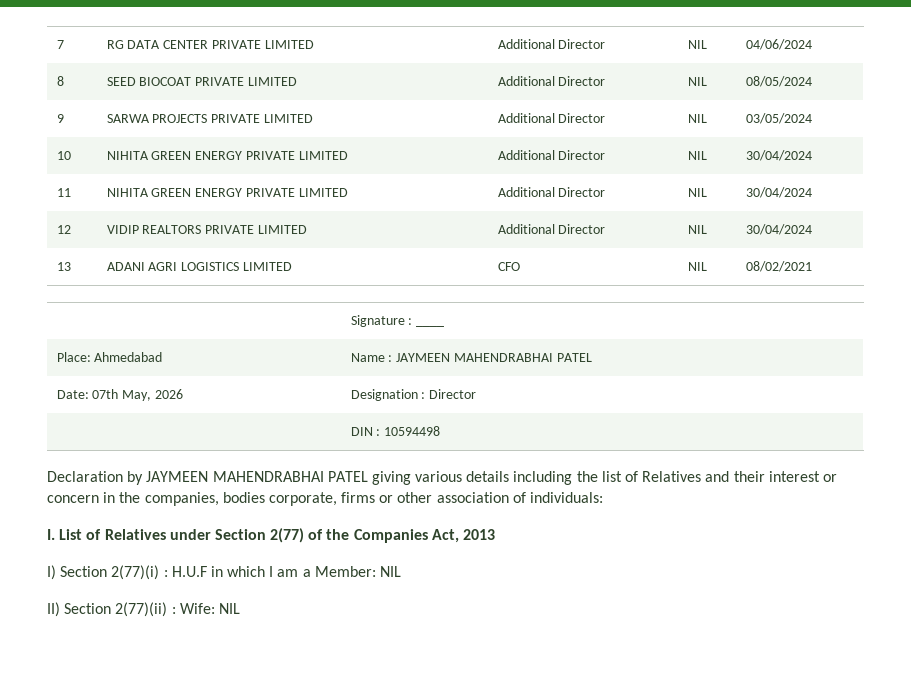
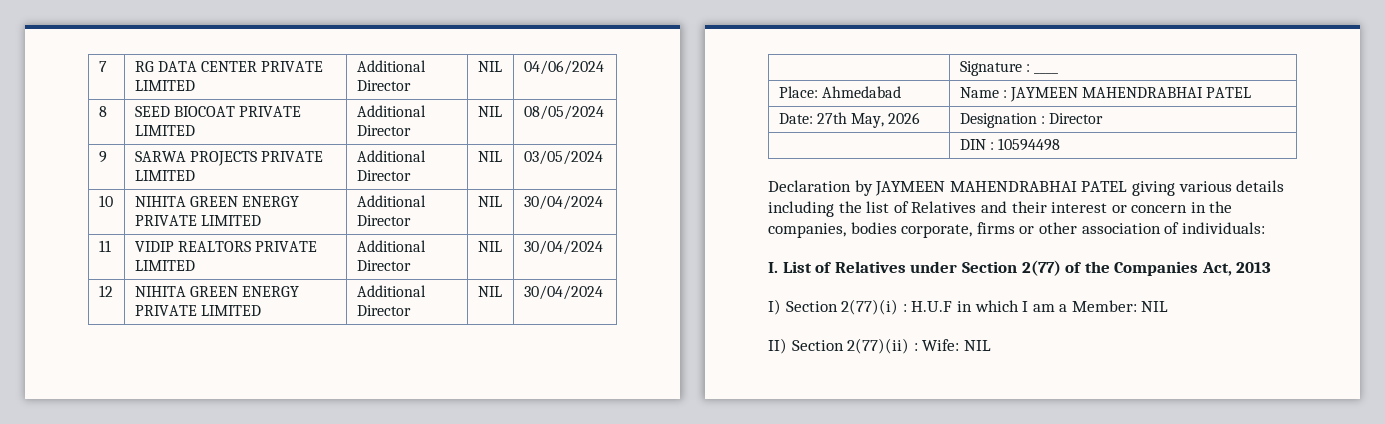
- 11 | NIHITA GREEN ENERGY PRIVATE LIMITED | Additional Director | NIL | 30/04/2024
- 12 | VIDIP REALTORS PRIVATE LIMITED | Additional Director | NIL | 30/04/2024
- 13 | ADANI AGRI LOGISTICS LIMITED | CFO | NIL | 08/02/2021
+ 11 | VIDIP REALTORS PRIVATE LIMITED | Additional Director | NIL | 30/04/2024
+ 12 | NIHITA GREEN ENERGY PRIVATE LIMITED | Additional Director | NIL | 30/04/2024
- Date: 07th May, 2026 | Designation : Director
+ Date: 27th May, 2026 | Designation : Director

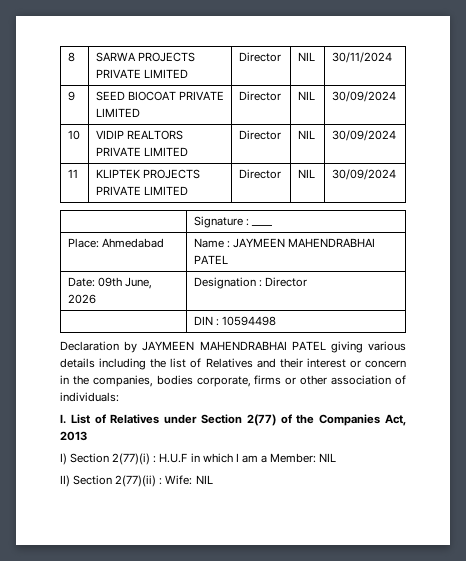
- 7 | RG DATA CENTER PRIVATE LIMITED | Additional Director | NIL | 04/06/2024
- 8 | SEED BIOCOAT PRIVATE LIMITED | Additional Director | NIL | 08/05/2024
- 9 | SARWA PROJECTS PRIVATE LIMITED | Additional Director | NIL | 03/05/2024
- 10 | NIHITA GREEN ENERGY PRIVATE LIMITED | Additional Director | NIL | 30/04/2024
- 11 | VIDIP REALTORS PRIVATE LIMITED | Additional Director | NIL | 30/04/2024
- 12 | NIHITA GREEN ENERGY PRIVATE LIMITED | Additional Director | NIL | 30/04/2024
+ 8 | SARWA PROJECTS PRIVATE LIMITED | Director | NIL | 30/11/2024
+ 9 | SEED BIOCOAT PRIVATE LIMITED | Director | NIL | 30/09/2024
+ 10 | VIDIP REALTORS PRIVATE LIMITED | Director | NIL | 30/09/2024
+ 11 | KLIPTEK PROJECTS PRIVATE LIMITED | Director | NIL | 30/09/2024
- Date: 27th May, 2026 | Designation : Director
+ Date: 09th June, 2026 | Designation : Director

